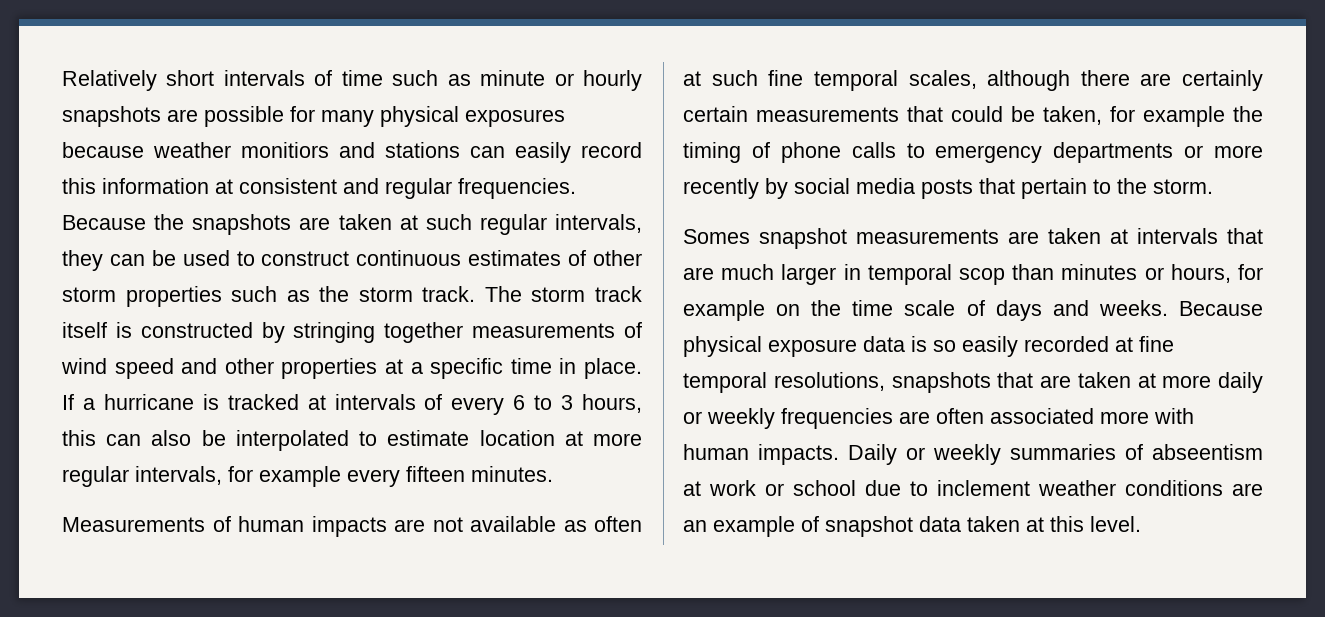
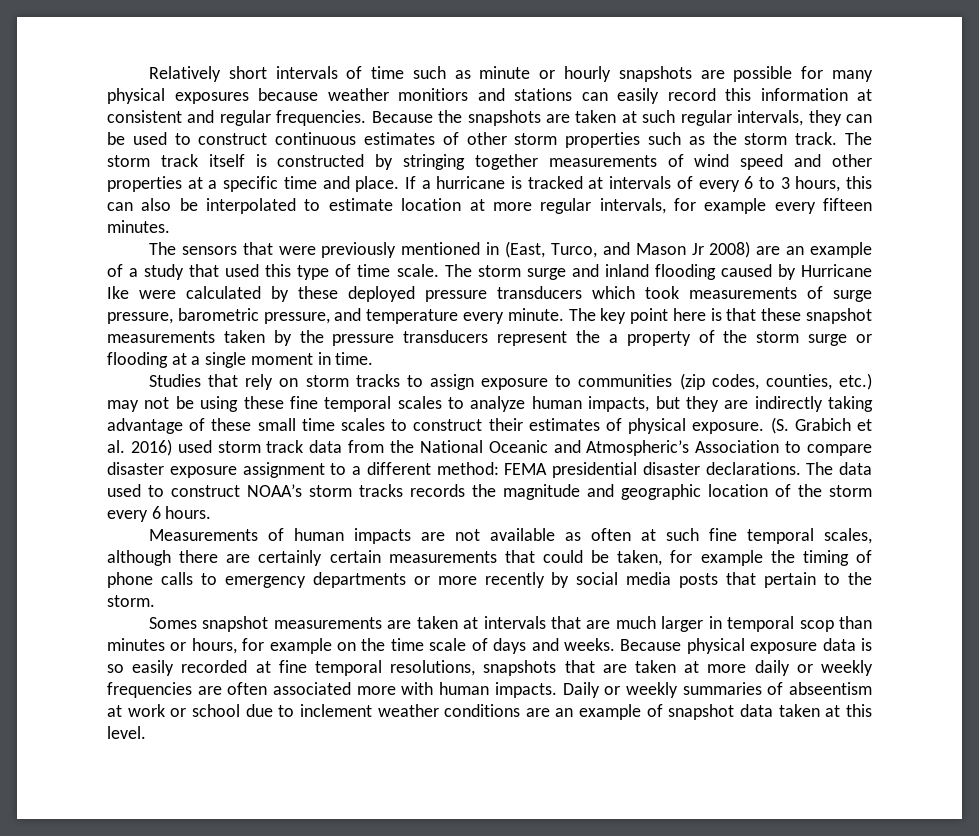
- The storm track itself is constructed by stringing together measurements of wind speed and other properties at a specific time in place.
+ The storm track itself is constructed by stringing together measurements of wind speed and other properties at a specific time and place.
+ The sensors that were previously mentioned in (East, Turco, and Mason Jr 2008) are an example of a study that used this type of time scale. The storm surge and inland flooding caused by Hurricane Ike were calculated by these deployed pressure transducers which took measurements of surge pressure, barometric pressure, and temperature every minute. The key point here is that these snapshot measurements taken by the pressure transducers represent the a property of the storm surge or flooding at a single moment in time.
+ Studies that rely on storm tracks to assign exposure to communities (zip codes, counties, etc.) may not be using these fine temporal scales to analyze human impacts, but they are indirectly taking advantage of these small time scales to construct their estimates of physical exposure. (S. Grabich et al. 2016) used storm track data from the National Oceanic and Atmospheric’s Association to compare disaster exposure assignment to a different method: FEMA presidential disaster declarations. The data used to construct NOAA’s storm tracks records the magnitude and geographic location of the storm every 6 hours.

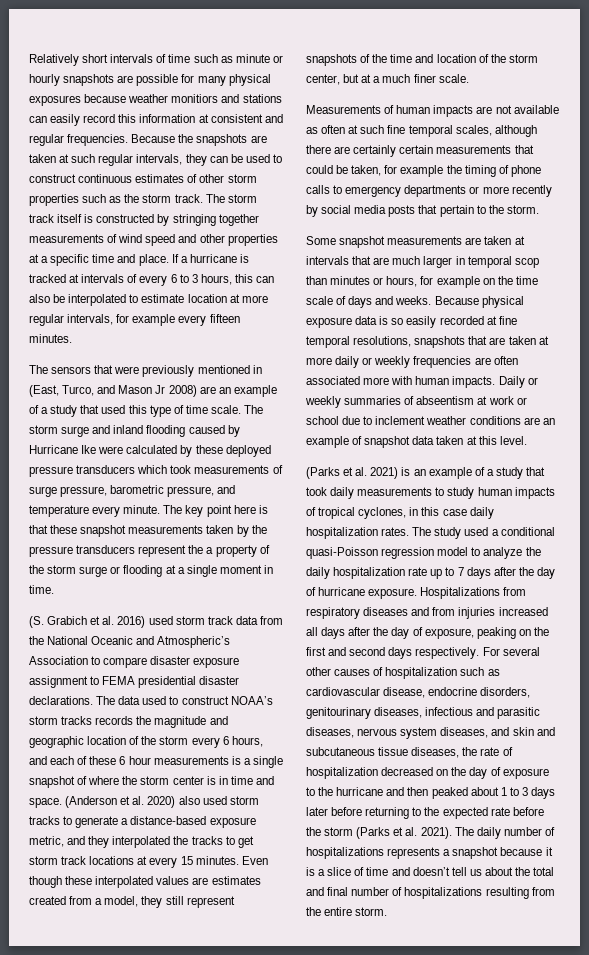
- Studies that rely on storm tracks to assign exposure to communities (zip codes, counties, etc.) may not be using these fine temporal scales to analyze human impacts, but they are indirectly taking advantage of these small time scales to construct their estimates of physical exposure. (S. Grabich et al. 2016) used storm track data from the National Oceanic and Atmospheric’s Association to compare disaster exposure assignment to a different method: FEMA presidential disaster declarations.
+ (S. Grabich et al. 2016) used storm track data from the National Oceanic and Atmospheric’s Association to compare disaster exposure assignment to FEMA presidential disaster declarations.
- The data used to construct NOAA’s storm tracks records the magnitude and geographic location of the storm every 6 hours.
+ The data used to construct NOAA’s storm tracks records the magnitude and geographic location of the storm every 6 hours, and each of these 6 hour measurements is a single snapshot of where the storm center is in time and space. (Anderson et al. 2020) also used storm tracks to generate a distance-based exposure metric, and they interpolated the tracks to get storm track locations at every 15 minutes. Even though these interpolated values are estimates created from a model, they still represent snapshots of the time and location of the storm center, but at a much finer scale.
- Somes snapshot measurements are taken at intervals that are much larger in temporal scop than minutes or hours, for example on the time scale of days and weeks.
+ Some snapshot measurements are taken at intervals that are much larger in temporal scop than minutes or hours, for example on the time scale of days and weeks.
+ (Parks et al. 2021) is an example of a study that took daily measurements to study human impacts of tropical cyclones, in this case daily hospitalization rates. The study used a conditional quasi-Poisson regression model to analyze the daily hospitalization rate up to 7 days after the day of hurricane exposure. Hospitalizations from respiratory diseases and from injuries increased all days after the day of exposure, peaking on the first and second days respectively. For several other causes of hospitalization such as cardiovascular disease, endocrine disorders, genitourinary diseases, infectious and parasitic diseases, nervous system diseases, and skin and subcutaneous tissue diseases, the rate of hospitalization decreased on the day of exposure to the hurricane and then peaked about 1 to 3 days later before returning to the expected rate before the storm (Parks et al. 2021). The daily number of hospitalizations represents a snapshot because it is a slice of time and doesn’t tell us about the total and final number of hospitalizations resulting from the entire storm.

